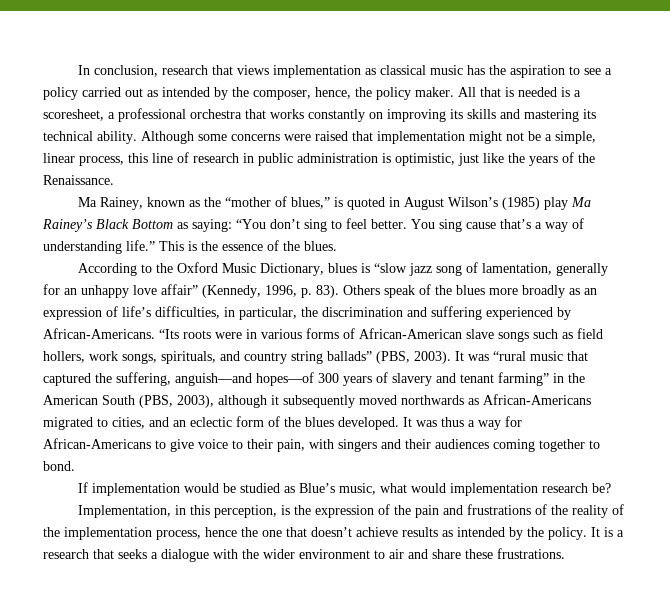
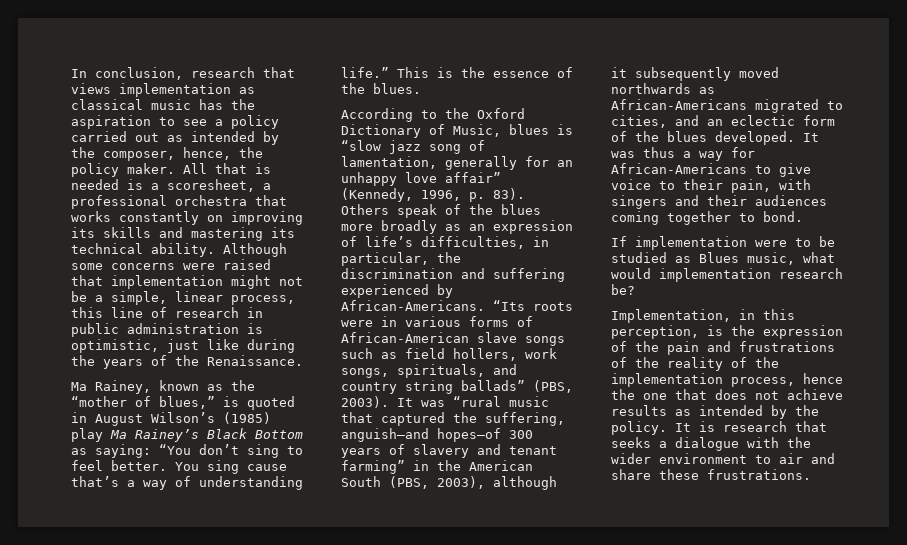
- Although some concerns were raised that implementation might not be a simple, linear process, this line of research in public administration is optimistic, just like the years of the Renaissance.
+ Although some concerns were raised that implementation might not be a simple, linear process, this line of research in public administration is optimistic, just like during the years of the Renaissance.
- According to the Oxford Music Dictionary, blues is “slow jazz song of lamentation, generally for an unhappy love affair” (Kennedy, 1996, p. 83).
+ According to the Oxford Dictionary of Music, blues is “slow jazz song of lamentation, generally for an unhappy love affair” (Kennedy, 1996, p. 83).
- If implementation would be studied as Blue’s music, what would implementation research be?
+ If implementation were to be studied as Blues music, what would implementation research be?
- Implementation, in this perception, is the expression of the pain and frustrations of the reality of the implementation process, hence the one that doesn’t achieve results as intended by the policy.
+ Implementation, in this perception, is the expression of the pain and frustrations of the reality of the implementation process, hence the one that does not achieve results as intended by the policy.
- It is a research that seeks a dialogue with the wider environment to air and share these frustrations.
+ It is research that seeks a dialogue with the wider environment to air and share these frustrations.

